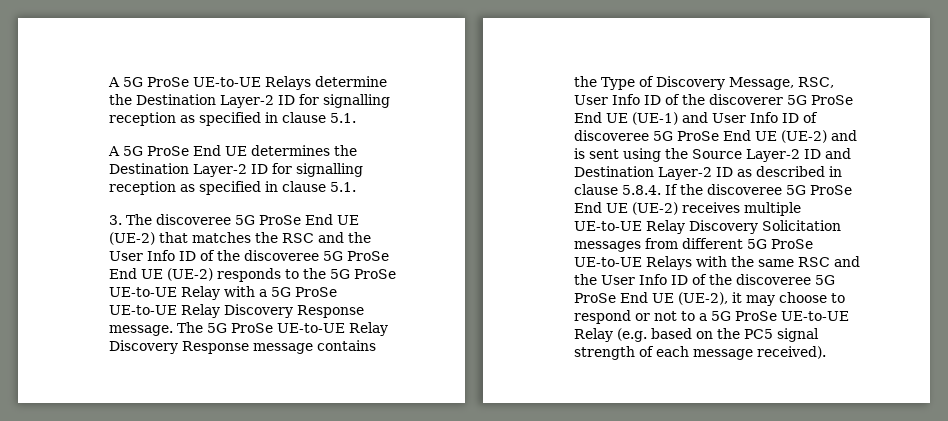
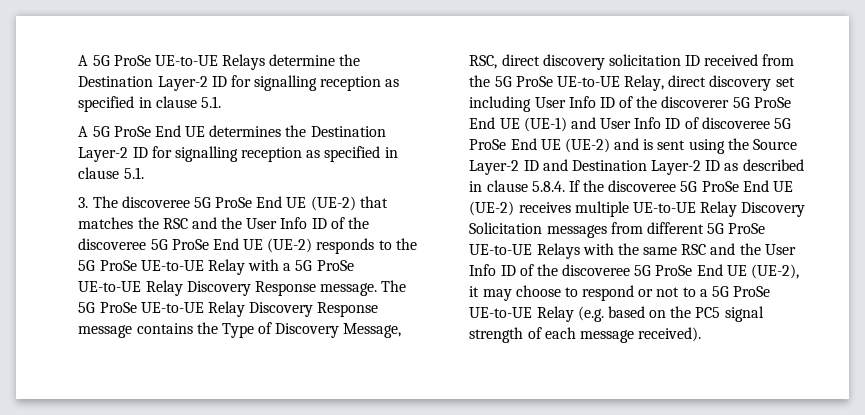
- The 5G ProSe UE-to-UE Relay Discovery Response message contains the Type of Discovery Message, RSC, User Info ID of the discoverer 5G ProSe End UE (UE-1) and User Info ID of discoveree 5G ProSe End UE (UE-2) and is sent using the Source Layer-2 ID and Destination Layer-2 ID as described in clause 5.8.4. If the discoveree 5G ProSe End UE (UE-2) receives multiple UE-to-UE Relay Discovery Solicitation messages from different 5G ProSe UE-to-UE Relays with the same RSC and the User Info ID of the discoveree 5G ProSe End UE (UE-2), it may choose to respond or not to a 5G ProSe UE-to-UE Relay (e.g. based on the PC5 signal strength of each message received).
+ The 5G ProSe UE-to-UE Relay Discovery Response message contains the Type of Discovery Message, RSC, direct discovery solicitation ID received from the 5G ProSe UE-to-UE Relay, direct discovery set including User Info ID of the discoverer 5G ProSe End UE (UE-1) and User Info ID of discoveree 5G ProSe End UE (UE-2) and is sent using the Source Layer-2 ID and Destination Layer-2 ID as described in clause 5.8.4. If the discoveree 5G ProSe End UE (UE-2) receives multiple UE-to-UE Relay Discovery Solicitation messages from different 5G ProSe UE-to-UE Relays with the same RSC and the User Info ID of the discoveree 5G ProSe End UE (UE-2), it may choose to respond or not to a 5G ProSe UE-to-UE Relay (e.g. based on the PC5 signal strength of each message received).

